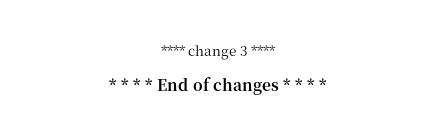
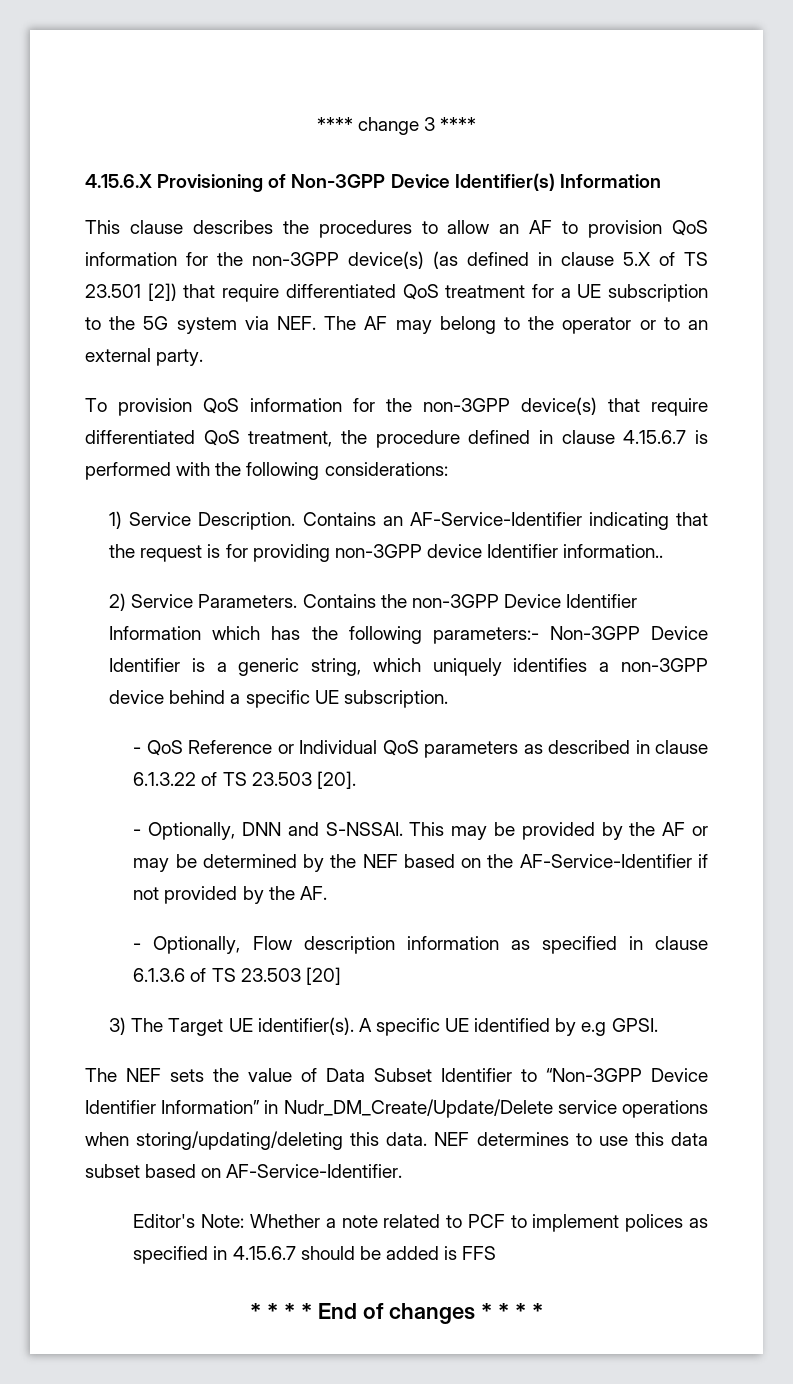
+ 4.15.6.X Provisioning of Non-3GPP Device Identifier(s) Information
+ This clause describes the procedures to allow an AF to provision QoS information for the non-3GPP device(s) (as defined in clause 5.X of TS 23.501 [2]) that require differentiated QoS treatment for a UE subscription to the 5G system via NEF. The AF may belong to the operator or to an external party.
+ To provision QoS information for the non-3GPP device(s) that require differentiated QoS treatment, the procedure defined in clause 4.15.6.7 is performed with the following considerations:
+ 1) Service Description. Contains an AF-Service-Identifier indicating that the request is for providing non-3GPP device Identifier information..
+ 2) Service Parameters. Contains the non-3GPP Device Identifier Information which has the following parameters:- Non-3GPP Device Identifier is a generic string, which uniquely identifies a non-3GPP device behind a specific UE subscription.
+ - QoS Reference or Individual QoS parameters as described in clause 6.1.3.22 of TS 23.503 [20].
+ - Optionally, DNN and S-NSSAI. This may be provided by the AF or may be determined by the NEF based on the AF-Service-Identifier if not provided by the AF.
+ - Optionally, Flow description information as specified in clause 6.1.3.6 of TS 23.503 [20]
+ 3) The Target UE identifier(s). A specific UE identified by e.g GPSI.
+ The NEF sets the value of Data Subset Identifier to “Non-3GPP Device Identifier Information” in Nudr_DM_Create/Update/Delete service operations when storing/updating/deleting this data. NEF determines to use this data subset based on AF-Service-Identifier.
+ Editor's Note: Whether a note related to PCF to implement polices as specified in 4.15.6.7 should be added is FFS

